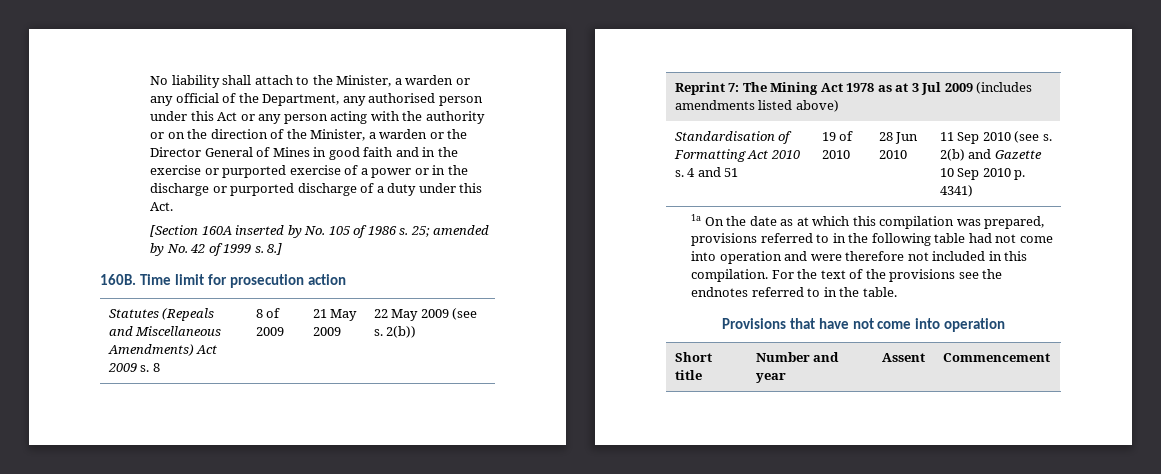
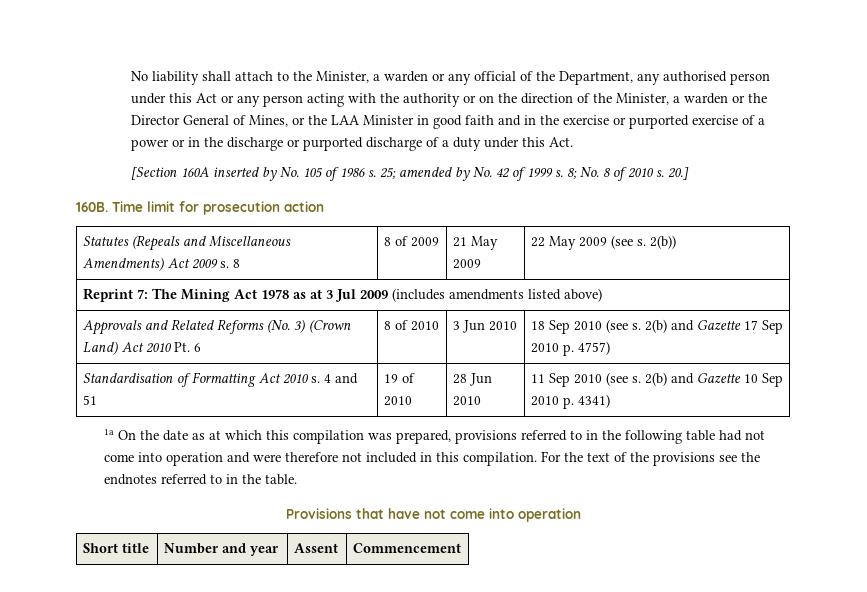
- No liability shall attach to the Minister, a warden or any official of the Department, any authorised person under this Act or any person acting with the authority or on the direction of the Minister, a warden or the Director General of Mines in good faith and in the exercise or purported exercise of a power or in the discharge or purported discharge of a duty under this Act.
+ No liability shall attach to the Minister, a warden or any official of the Department, any authorised person under this Act or any person acting with the authority or on the direction of the Minister, a warden or the Director General of Mines, or the LAA Minister in good faith and in the exercise or purported exercise of a power or in the discharge or purported discharge of a duty under this Act.
- 8.]
+ 8; No. 8 of 2010 s. 20.]
+ Approvals and Related Reforms (No. 3) (Crown Land) Act 2010 Pt. 6 | 8 of 2010 | 3 Jun 2010 | 18 Sep 2010 (see s. 2(b) and Gazette 17 Sep 2010 p. 4757)

